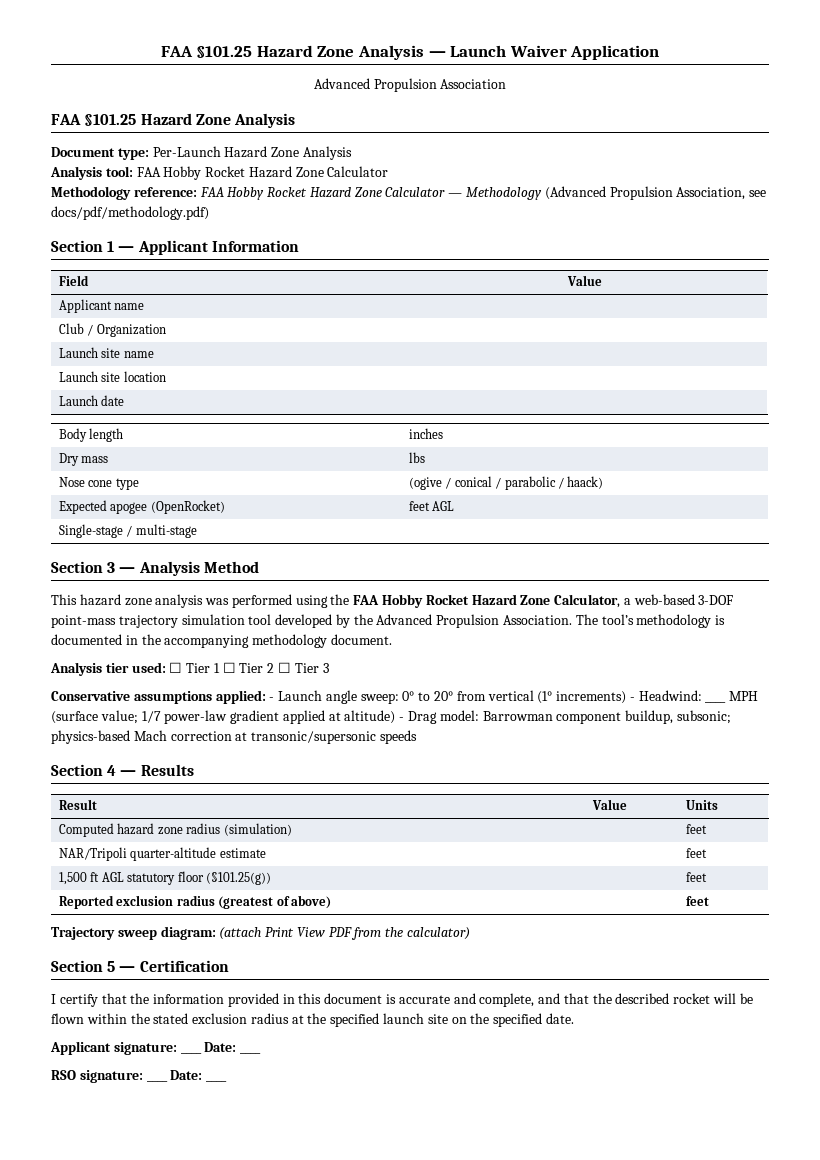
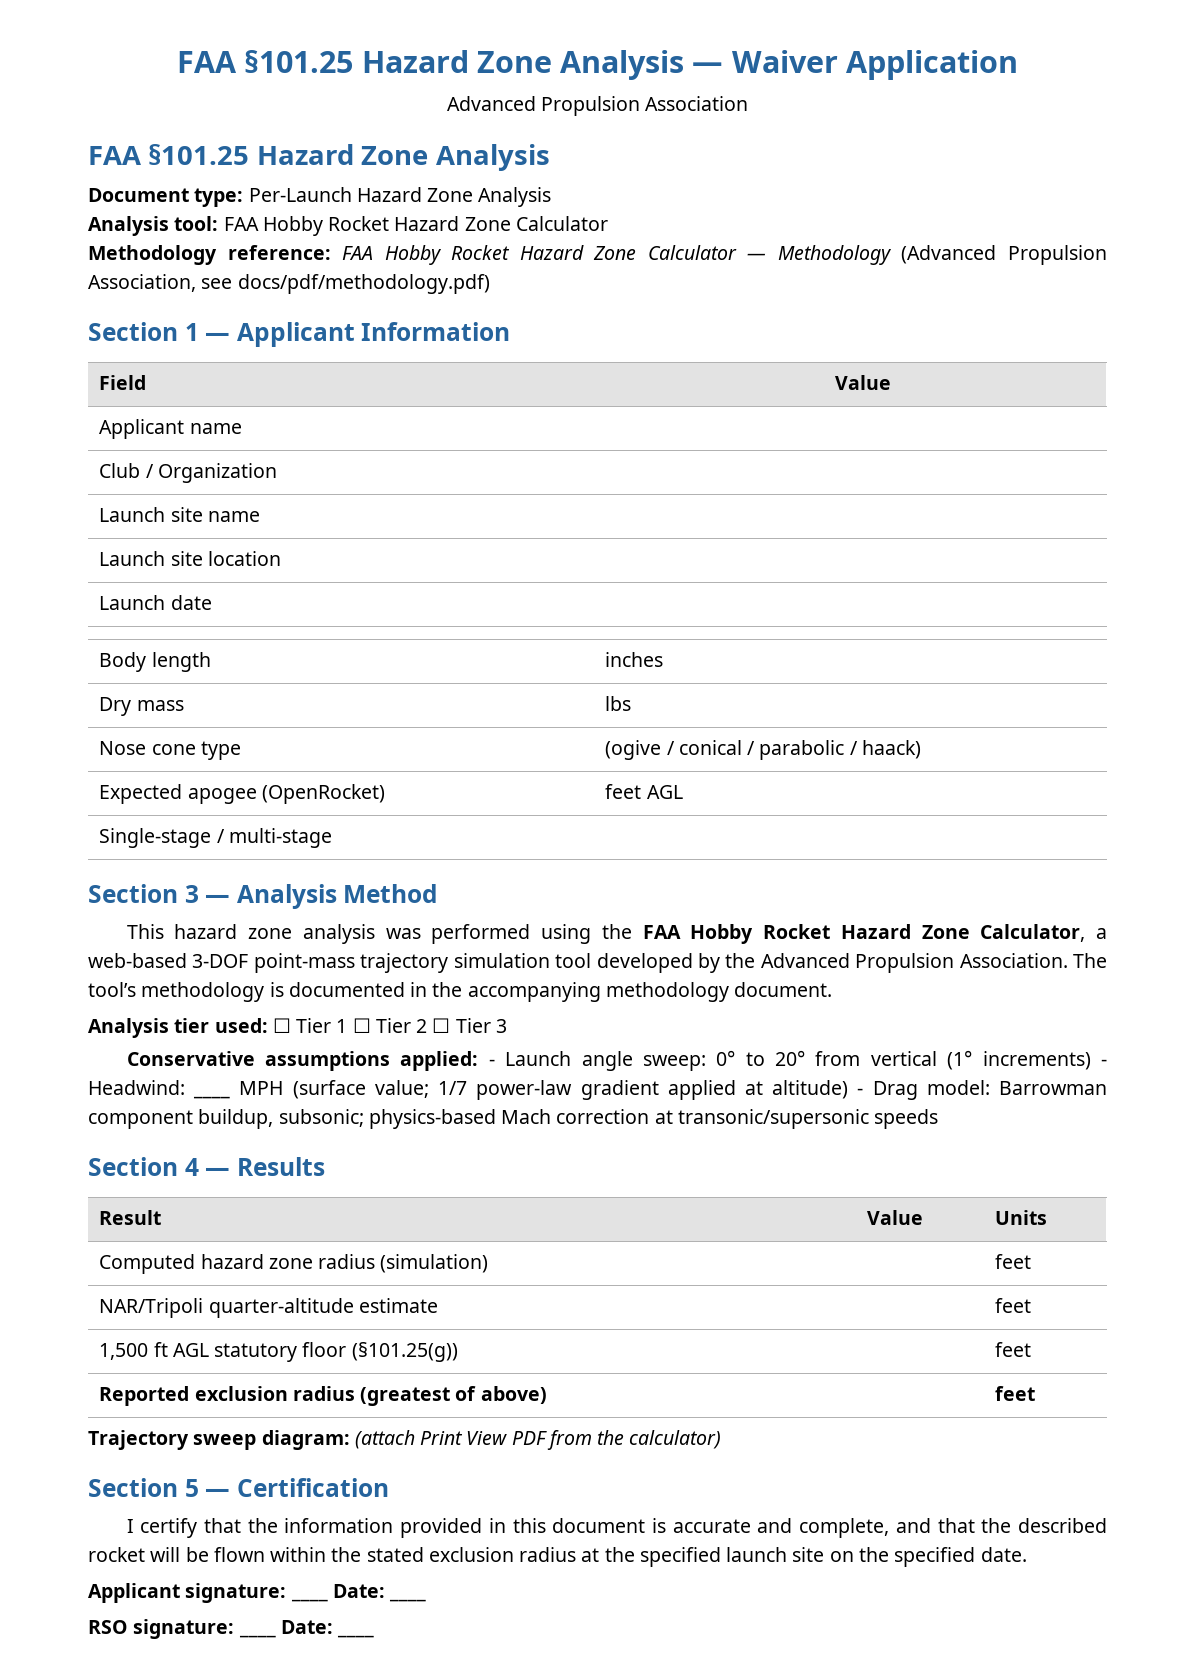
- FAA §101.25 Hazard Zone Analysis — Launch Waiver Application
+ FAA §101.25 Hazard Zone Analysis — Waiver Application

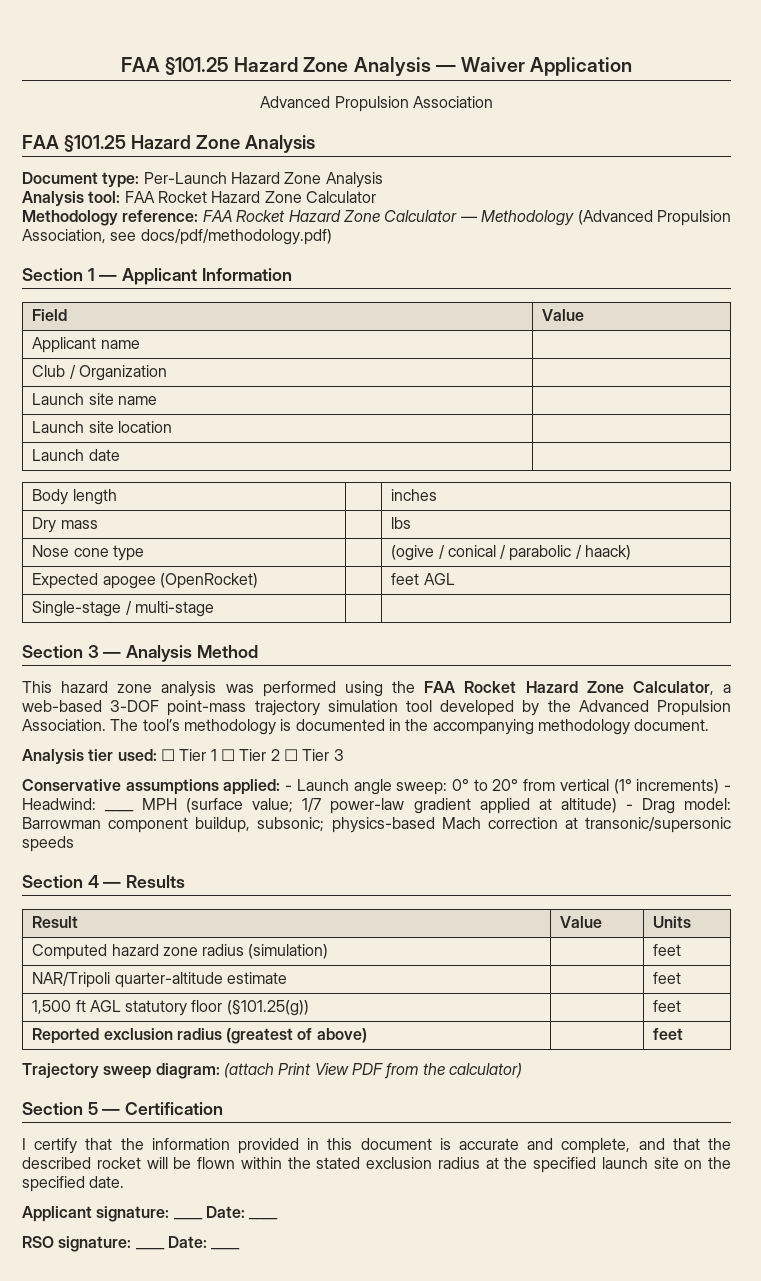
- Analysis tool: FAA Hobby Rocket Hazard Zone Calculator
+ Analysis tool: FAA Rocket Hazard Zone Calculator
- Methodology reference: FAA Hobby Rocket Hazard Zone Calculator — Methodology (Advanced Propulsion Association, see docs/pdf/methodology.pdf)
+ Methodology reference: FAA Rocket Hazard Zone Calculator — Methodology (Advanced Propulsion Association, see docs/pdf/methodology.pdf)
- This hazard zone analysis was performed using the FAA Hobby Rocket Hazard Zone Calculator, a web-based 3-DOF point-mass trajectory simulation tool developed by the Advanced Propulsion Association.
+ This hazard zone analysis was performed using the FAA Rocket Hazard Zone Calculator, a web-based 3-DOF point-mass trajectory simulation tool developed by the Advanced Propulsion Association.

